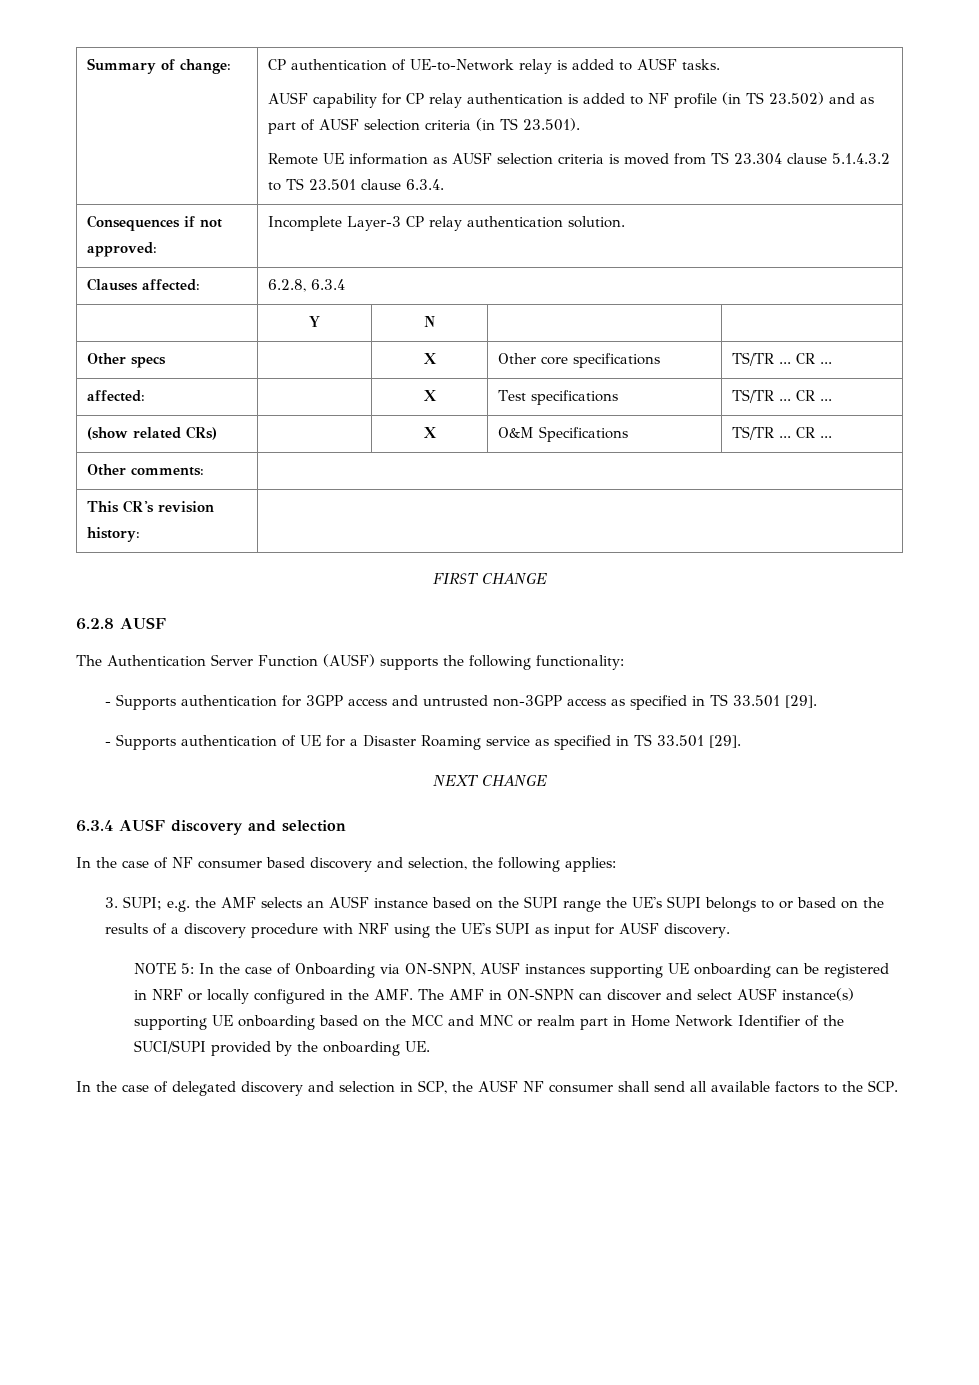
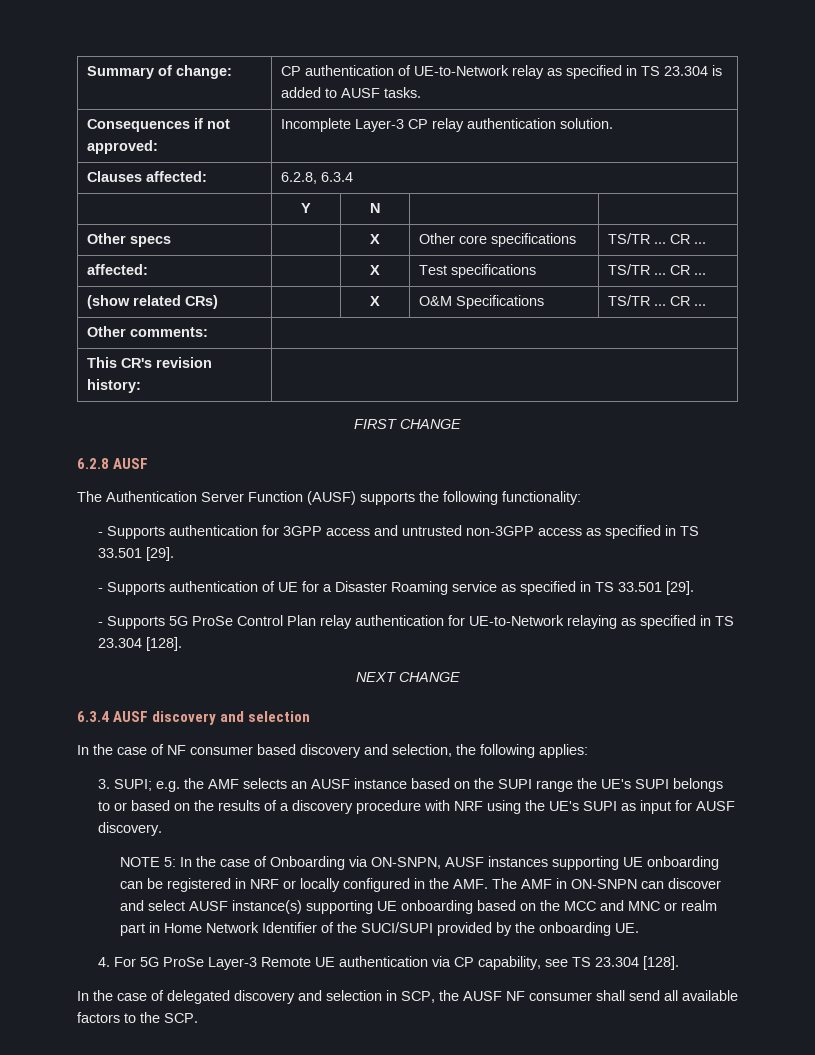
- CP authentication of UE-to-Network relay is added to AUSF tasks.
+ CP authentication of UE-to-Network relay as specified in TS 23.304 is added to AUSF tasks.
- AUSF capability for CP relay authentication is added to NF profile (in TS 23.502) and as part of AUSF selection criteria (in TS 23.501).
- Remote UE information as AUSF selection criteria is moved from TS 23.304 clause 5.1.4.3.2 to TS 23.501 clause 6.3.4.
+ - Supports 5G ProSe Control Plan relay authentication for UE-to-Network relaying as specified in TS 23.304 [128].
+ 4. For 5G ProSe Layer-3 Remote UE authentication via CP capability, see TS 23.304 [128].

